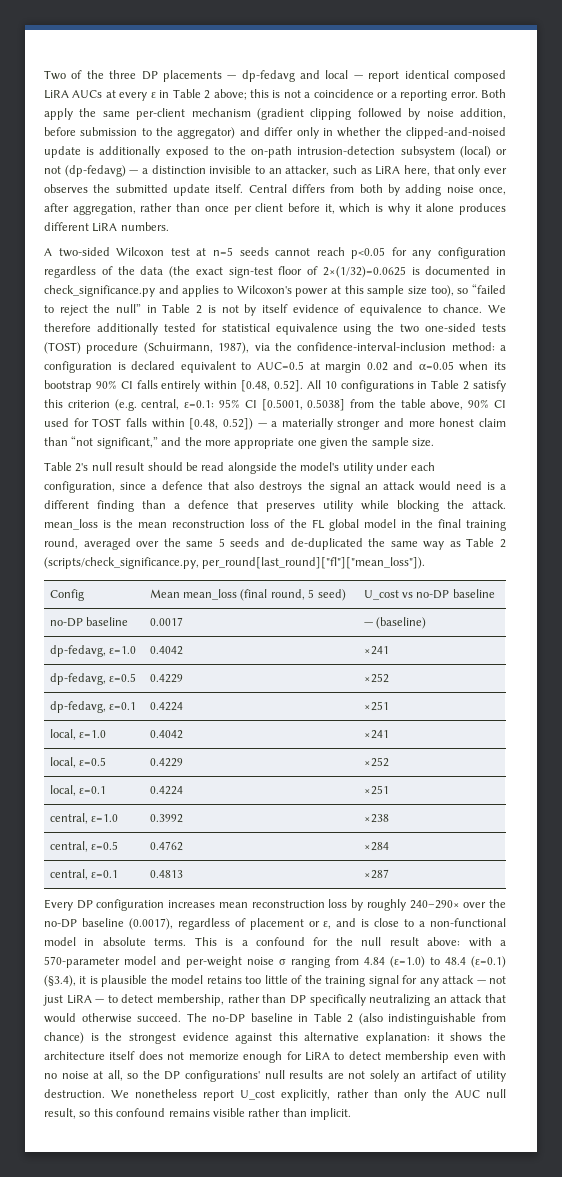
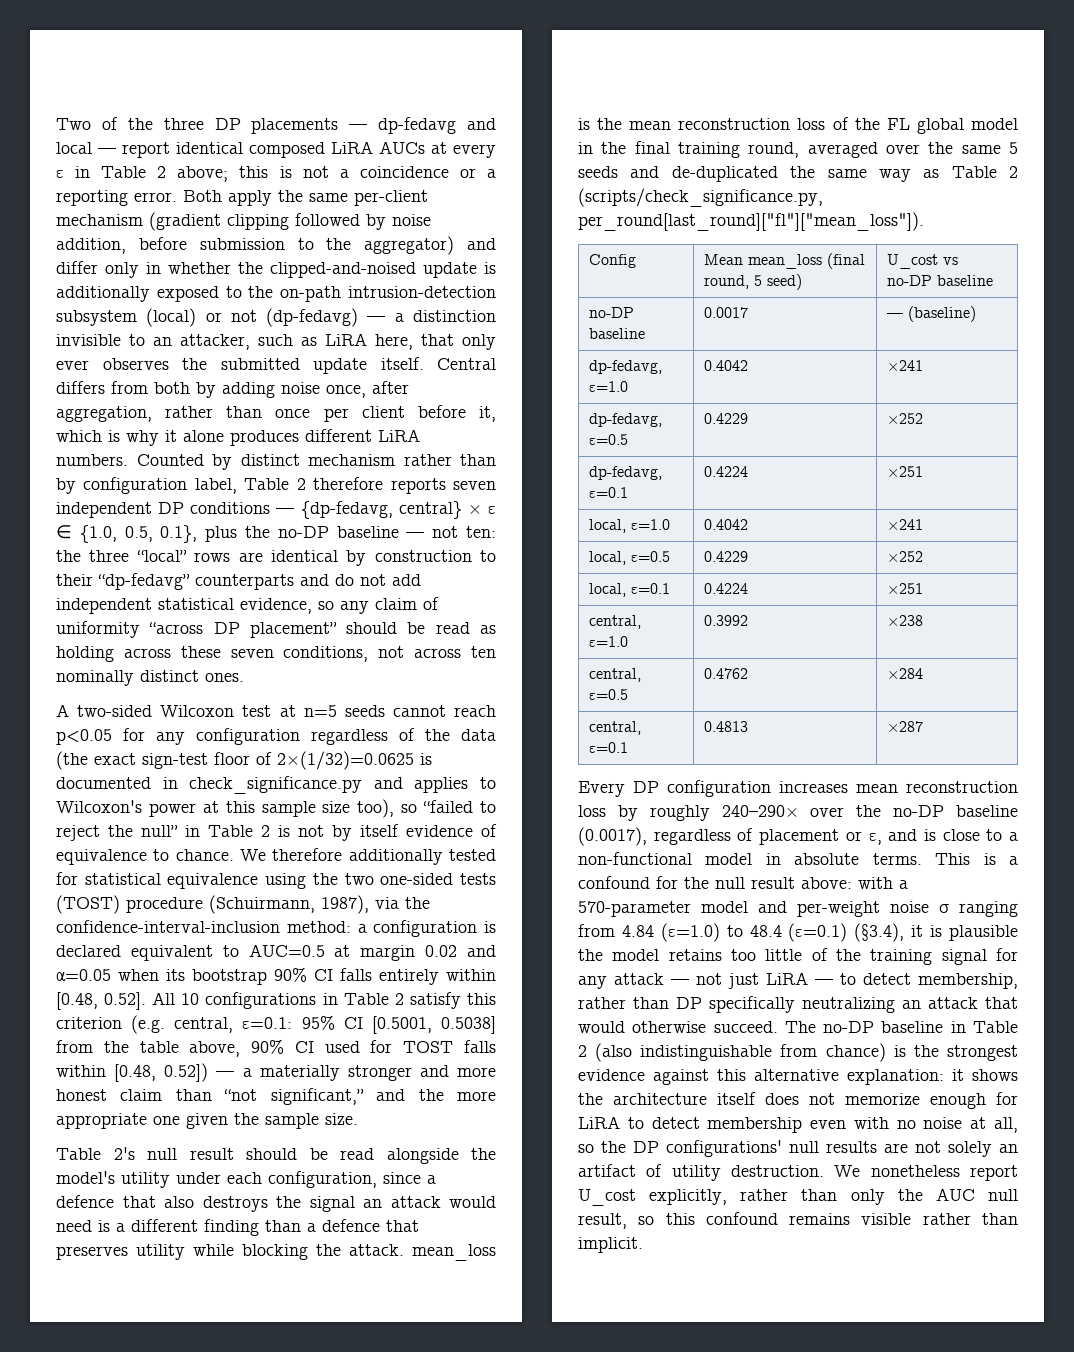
+ Counted by distinct mechanism rather than by configuration label, Table 2 therefore reports seven independent DP conditions — {dp-fedavg, central} × ε ∈ {1.0, 0.5, 0.1}, plus the no-DP baseline — not ten: the three “local” rows are identical by construction to their “dp-fedavg” counterparts and do not add independent statistical evidence, so any claim of uniformity “across DP placement” should be read as holding across these seven conditions, not across ten nominally distinct ones.

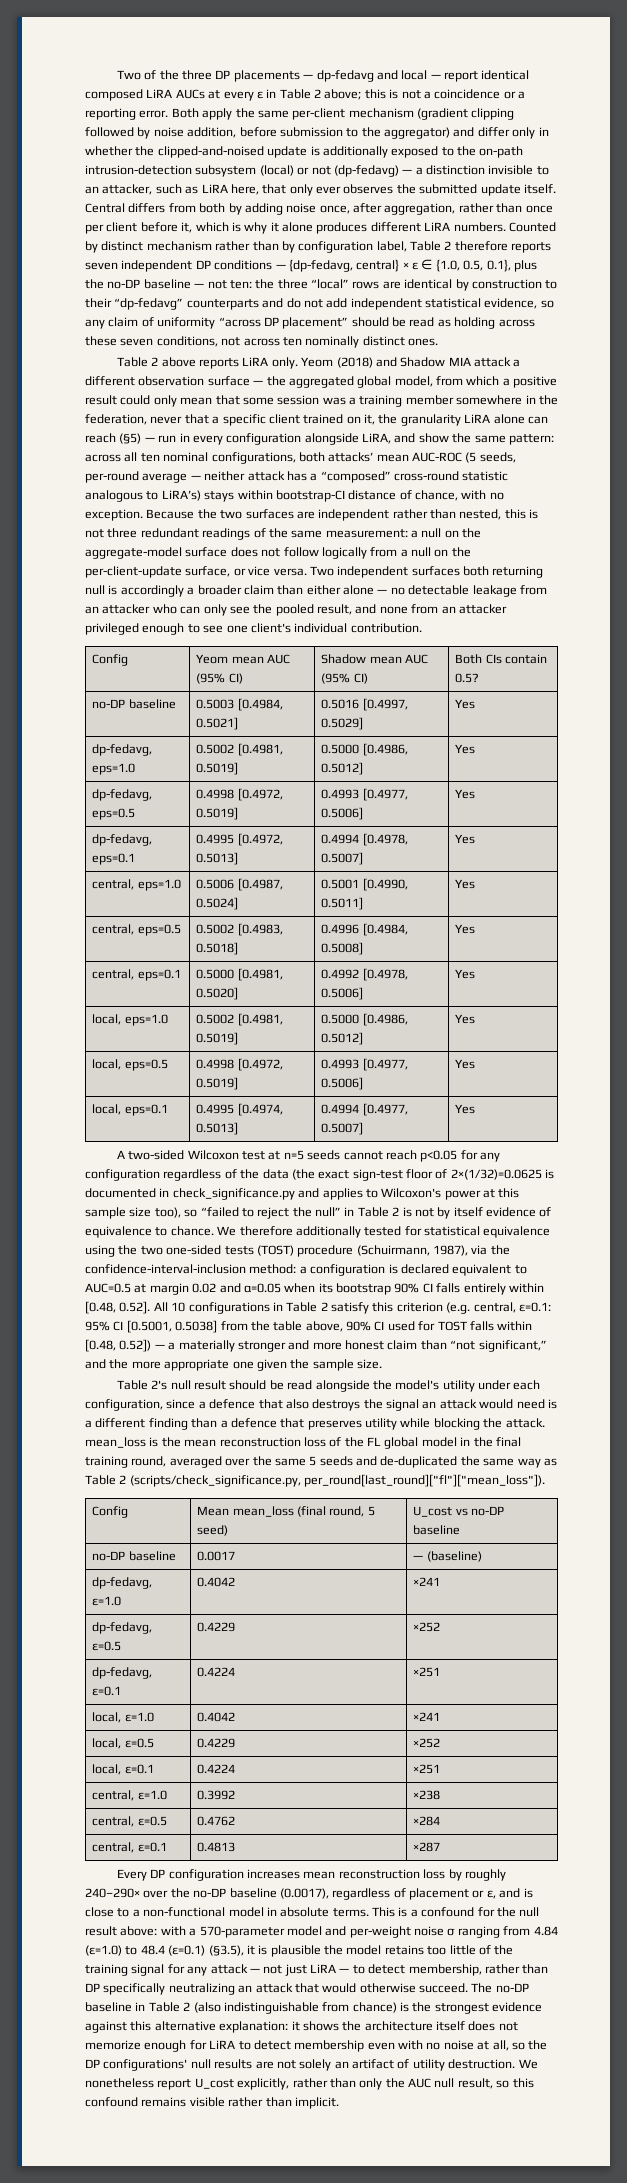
+ Table 2 above reports LiRA only. Yeom (2018) and Shadow MIA attack a different observation surface — the aggregated global model, from which a positive result could only mean that some session was a training member somewhere in the federation, never that a specific client trained on it, the granularity LiRA alone can reach (§5) — run in every configuration alongside LiRA, and show the same pattern: across all ten nominal configurations, both attacks’ mean AUC-ROC (5 seeds, per-round average — neither attack has a “composed” cross-round statistic analogous to LiRA’s) stays within bootstrap-CI distance of chance, with no exception. Because the two surfaces are independent rather than nested, this is not three redundant readings of the same measurement: a null on the aggregate-model surface does not follow logically from a null on the per-client-update surface, or vice versa. Two independent surfaces both returning null is accordingly a broader claim than either alone — no detectable leakage from an attacker who can only see the pooled result, and none from an attacker privileged enough to see one client's individual contribution.
+ Config | Yeom mean AUC (95% CI) | Shadow mean AUC (95% CI) | Both CIs contain 0.5?
+ no-DP baseline | 0.5003 [0.4984, 0.5021] | 0.5016 [0.4997, 0.5029] | Yes
+ dp-fedavg, eps=1.0 | 0.5002 [0.4981, 0.5019] | 0.5000 [0.4986, 0.5012] | Yes
+ dp-fedavg, eps=0.5 | 0.4998 [0.4972, 0.5019] | 0.4993 [0.4977, 0.5006] | Yes
+ dp-fedavg, eps=0.1 | 0.4995 [0.4972, 0.5013] | 0.4994 [0.4978, 0.5007] | Yes
+ central, eps=1.0 | 0.5006 [0.4987, 0.5024] | 0.5001 [0.4990, 0.5011] | Yes
+ central, eps=0.5 | 0.5002 [0.4983, 0.5018] | 0.4996 [0.4984, 0.5008] | Yes
+ central, eps=0.1 | 0.5000 [0.4981, 0.5020] | 0.4992 [0.4978, 0.5006] | Yes
+ local, eps=1.0 | 0.5002 [0.4981, 0.5019] | 0.5000 [0.4986, 0.5012] | Yes
+ local, eps=0.5 | 0.4998 [0.4972, 0.5019] | 0.4993 [0.4977, 0.5006] | Yes
+ local, eps=0.1 | 0.4995 [0.4974, 0.5013] | 0.4994 [0.4977, 0.5007] | Yes
- This is a confound for the null result above: with a 570-parameter model and per-weight noise σ ranging from 4.84 (ε=1.0) to 48.4 (ε=0.1) (§3.4), it is plausible the model retains too little of the training signal for any attack — not just LiRA — to detect membership, rather than DP specifically neutralizing an attack that would otherwise succeed.
+ This is a confound for the null result above: with a 570-parameter model and per-weight noise σ ranging from 4.84 (ε=1.0) to 48.4 (ε=0.1) (§3.5), it is plausible the model retains too little of the training signal for any attack — not just LiRA — to detect membership, rather than DP specifically neutralizing an attack that would otherwise succeed.

